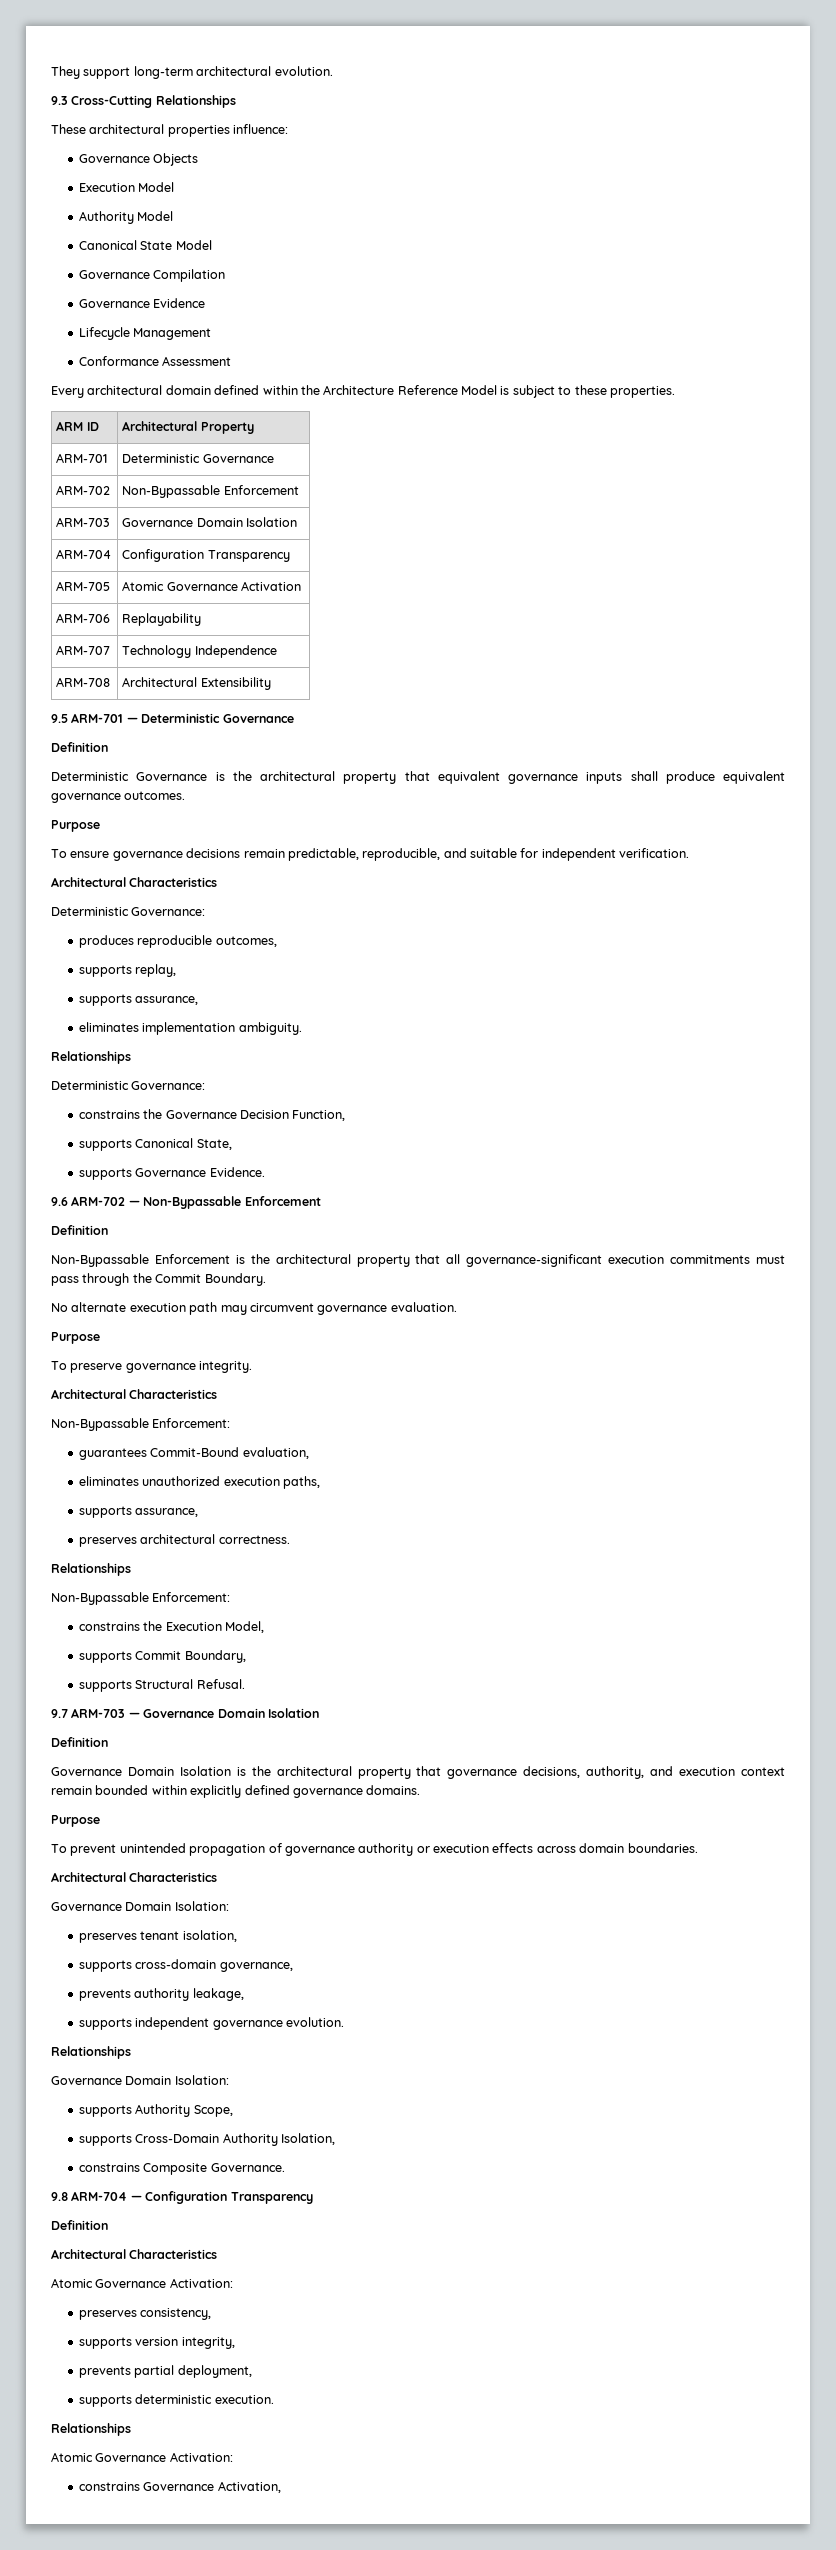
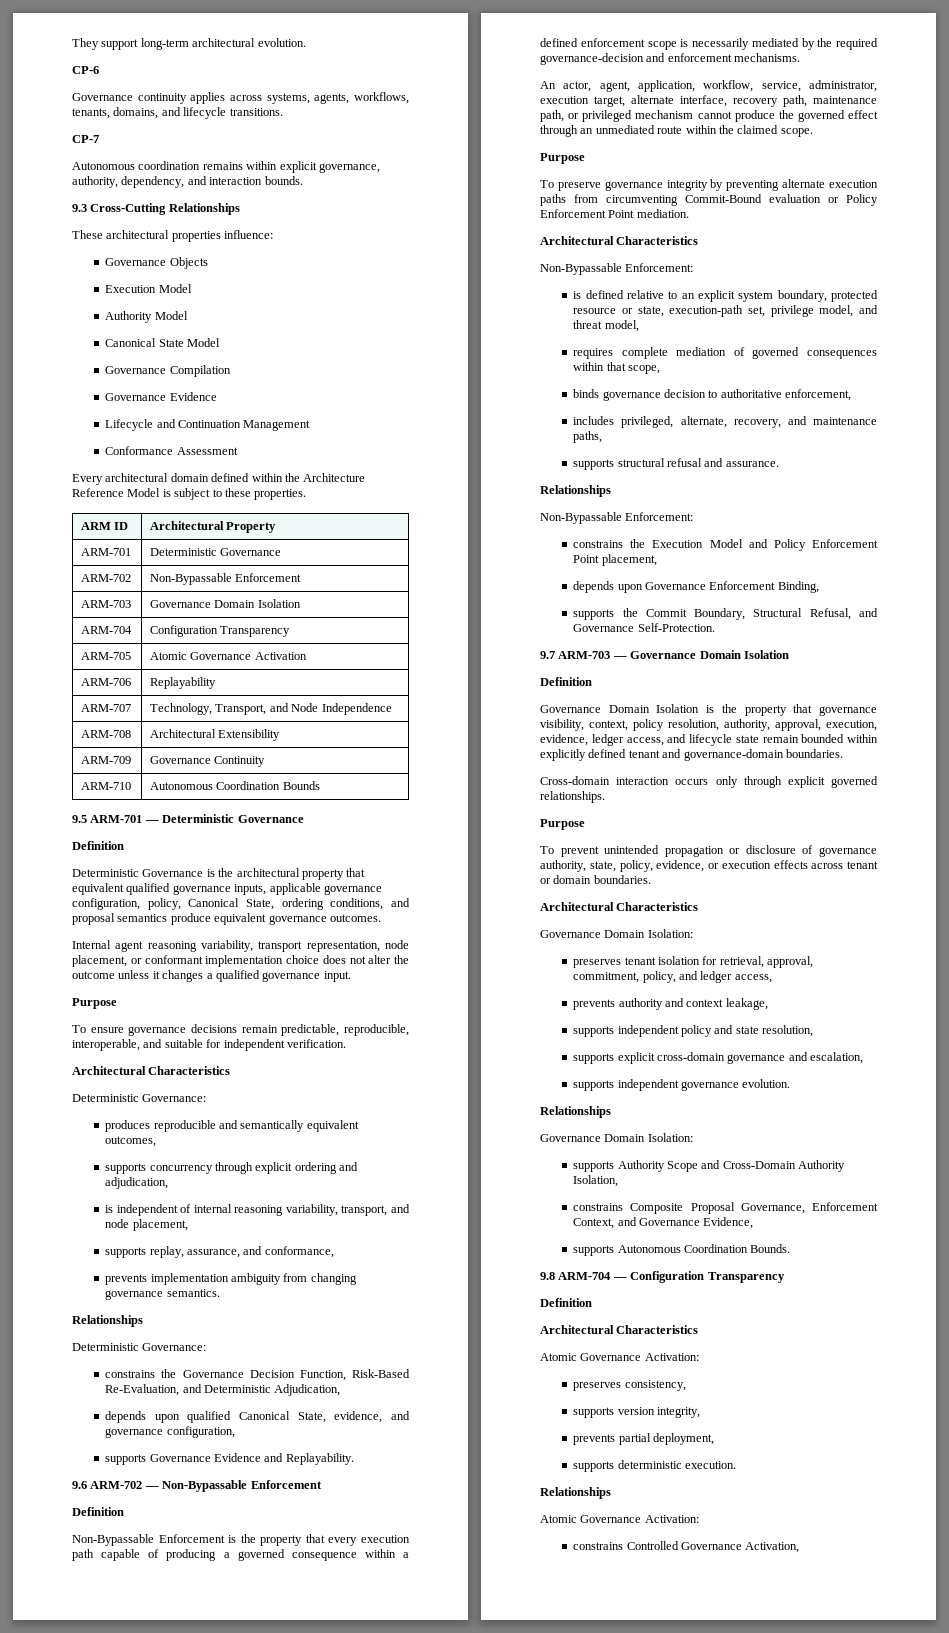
+ CP-6
+ Governance continuity applies across systems, agents, workflows, tenants, domains, and lifecycle transitions.
+ CP-7
+ Autonomous coordination remains within explicit governance, authority, dependency, and interaction bounds.
- Lifecycle Management
+ Lifecycle and Continuation Management
- ARM-707 | Technology Independence
+ ARM-707 | Technology, Transport, and Node Independence
+ ARM-709 | Governance Continuity
+ ARM-710 | Autonomous Coordination Bounds
- Deterministic Governance is the architectural property that equivalent governance inputs shall produce equivalent governance outcomes.
+ Deterministic Governance is the architectural property that equivalent qualified governance inputs, applicable governance configuration, policy, Canonical State, ordering conditions, and proposal semantics produce equivalent governance outcomes.
+ Internal agent reasoning variability, transport representation, node placement, or conformant implementation choice does not alter the outcome unless it changes a qualified governance input.
- To ensure governance decisions remain predictable, reproducible, and suitable for independent verification.
+ To ensure governance decisions remain predictable, reproducible, interoperable, and suitable for independent verification.
- produces reproducible outcomes,
+ produces reproducible and semantically equivalent outcomes,
- supports replay,
- supports assurance,
- eliminates implementation ambiguity.
+ supports concurrency through explicit ordering and adjudication,
+ is independent of internal reasoning variability, transport, and node placement,
+ supports replay, assurance, and conformance,
+ prevents implementation ambiguity from changing governance semantics.
- constrains the Governance Decision Function,
- supports Canonical State,
+ constrains the Governance Decision Function, Risk-Based Re-Evaluation, and Deterministic Adjudication,
+ depends upon qualified Canonical State, evidence, and governance configuration,
- supports Governance Evidence.
+ supports Governance Evidence and Replayability.
- Non-Bypassable Enforcement is the architectural property that all governance-significant execution commitments must pass through the Commit Boundary.
- No alternate execution path may circumvent governance evaluation.
+ Non-Bypassable Enforcement is the property that every execution path capable of producing a governed consequence within a defined enforcement scope is necessarily mediated by the required governance-decision and enforcement mechanisms.
+ An actor, agent, application, workflow, service, administrator, execution target, alternate interface, recovery path, maintenance path, or privileged mechanism cannot produce the governed effect through an unmediated route within the claimed scope.
  Purpose
- To preserve governance integrity.
+ To preserve governance integrity by preventing alternate execution paths from circumventing Commit-Bound evaluation or Policy Enforcement Point mediation.
  Architectural Characteristics
  Non-Bypassable Enforcement:
- guarantees Commit-Bound evaluation,
- eliminates unauthorized execution paths,
- supports assurance,
- preserves architectural correctness.
+ is defined relative to an explicit system boundary, protected resource or state, execution-path set, privilege model, and threat model,
+ requires complete mediation of governed consequences within that scope,
+ binds governance decision to authoritative enforcement,
+ includes privileged, alternate, recovery, and maintenance paths,
+ supports structural refusal and assurance.
- constrains the Execution Model,
- supports Commit Boundary,
- supports Structural Refusal.
+ constrains the Execution Model and Policy Enforcement Point placement,
+ depends upon Governance Enforcement Binding,
+ supports the Commit Boundary, Structural Refusal, and Governance Self-Protection.
- Governance Domain Isolation is the architectural property that governance decisions, authority, and execution context remain bounded within explicitly defined governance domains.
+ Governance Domain Isolation is the property that governance visibility, context, policy resolution, authority, approval, execution, evidence, ledger access, and lifecycle state remain bounded within explicitly defined tenant and governance-domain boundaries.
+ Cross-domain interaction occurs only through explicit governed relationships.
- To prevent unintended propagation of governance authority or execution effects across domain boundaries.
+ To prevent unintended propagation or disclosure of governance authority, state, policy, evidence, or execution effects across tenant or domain boundaries.
- preserves tenant isolation,
- supports cross-domain governance,
+ preserves tenant isolation for retrieval, approval, commitment, policy, and ledger access,
- prevents authority leakage,
+ prevents authority and context leakage,
+ supports independent policy and state resolution,
+ supports explicit cross-domain governance and escalation,
- supports Authority Scope,
- supports Cross-Domain Authority Isolation,
+ supports Authority Scope and Cross-Domain Authority Isolation,
- constrains Composite Governance.
+ constrains Composite Proposal Governance, Enforcement Context, and Governance Evidence,
+ supports Autonomous Coordination Bounds.
- constrains Governance Activation,
+ constrains Controlled Governance Activation,

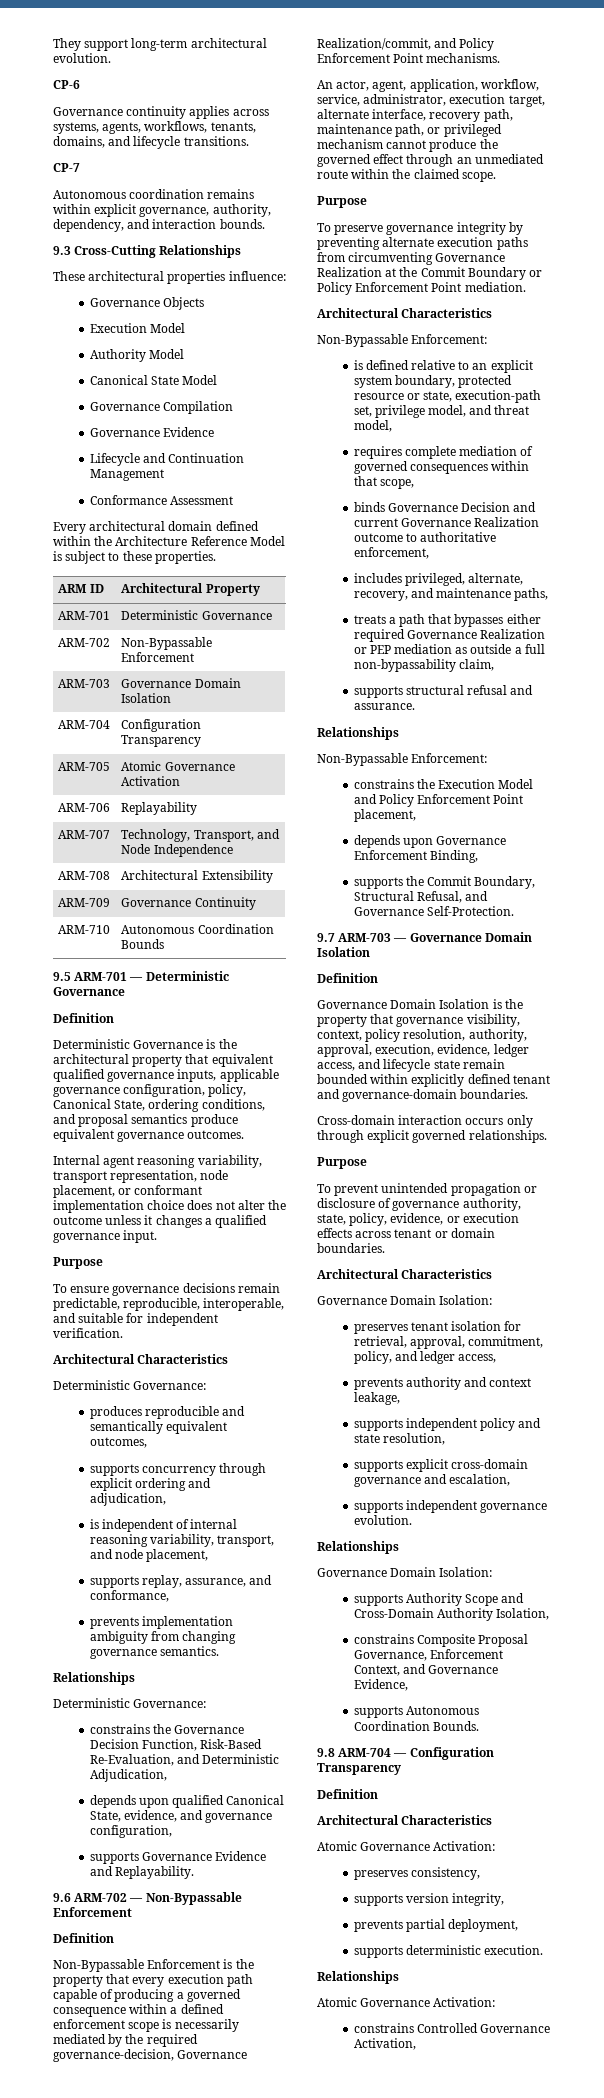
- Non-Bypassable Enforcement is the property that every execution path capable of producing a governed consequence within a defined enforcement scope is necessarily mediated by the required governance-decision and enforcement mechanisms.
+ Non-Bypassable Enforcement is the property that every execution path capable of producing a governed consequence within a defined enforcement scope is necessarily mediated by the required governance-decision, Governance Realization/commit, and Policy Enforcement Point mechanisms.
- To preserve governance integrity by preventing alternate execution paths from circumventing Commit-Bound evaluation or Policy Enforcement Point mediation.
+ To preserve governance integrity by preventing alternate execution paths from circumventing Governance Realization at the Commit Boundary or Policy Enforcement Point mediation.
- binds governance decision to authoritative enforcement,
+ binds Governance Decision and current Governance Realization outcome to authoritative enforcement,
+ treats a path that bypasses either required Governance Realization or PEP mediation as outside a full non-bypassability claim,

